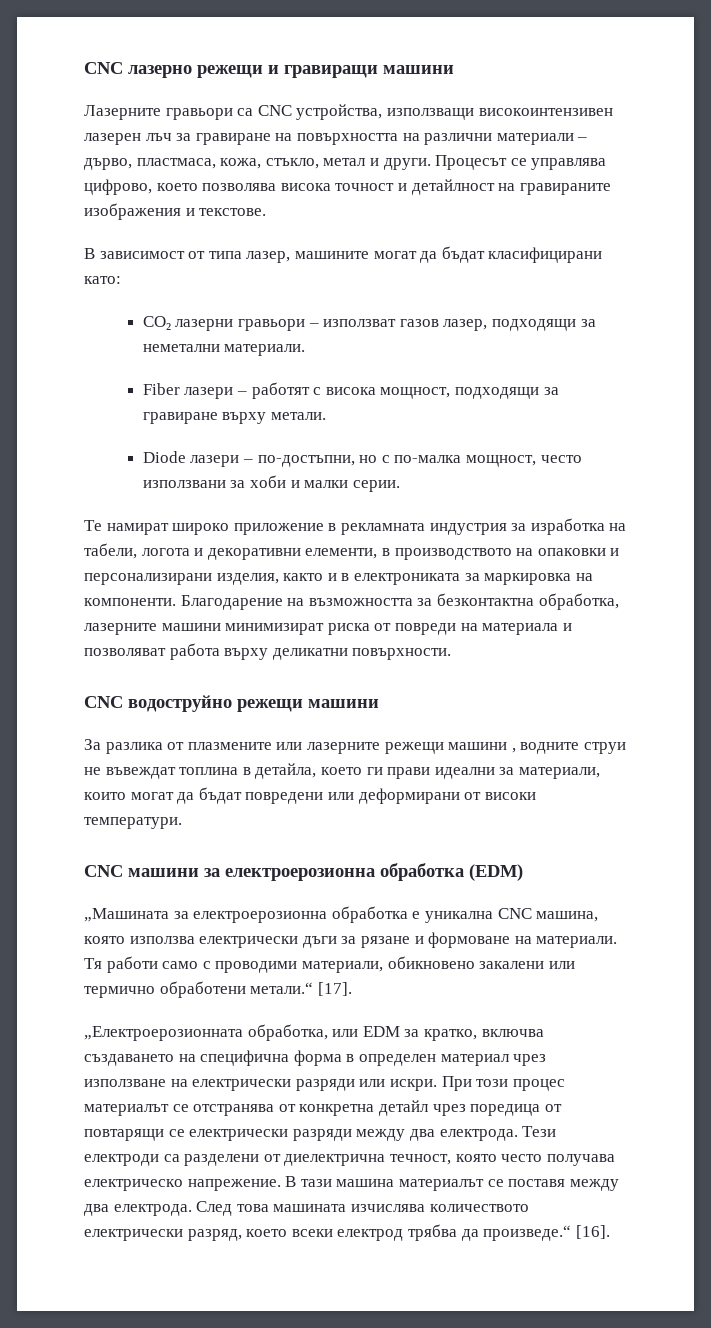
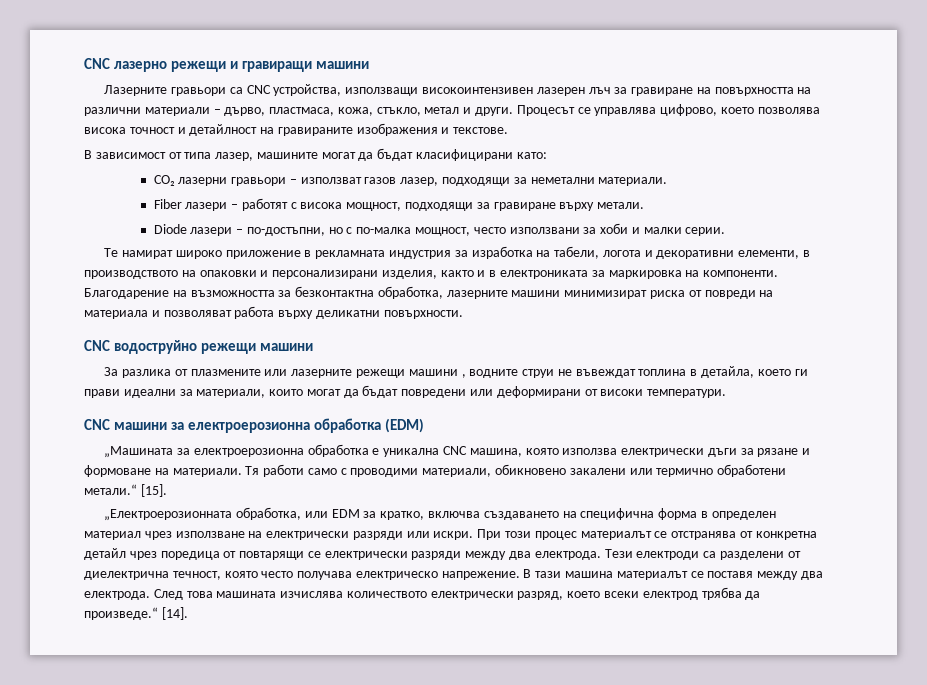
- Тя работи само с проводими материали, обикновено закалени или термично обработени метали.“ [17].
+ Тя работи само с проводими материали, обикновено закалени или термично обработени метали.“ [15].
- След това машината изчислява количеството електрически разряд, което всеки електрод трябва да произведе.“ [16].
+ След това машината изчислява количеството електрически разряд, което всеки електрод трябва да произведе.“ [14].

